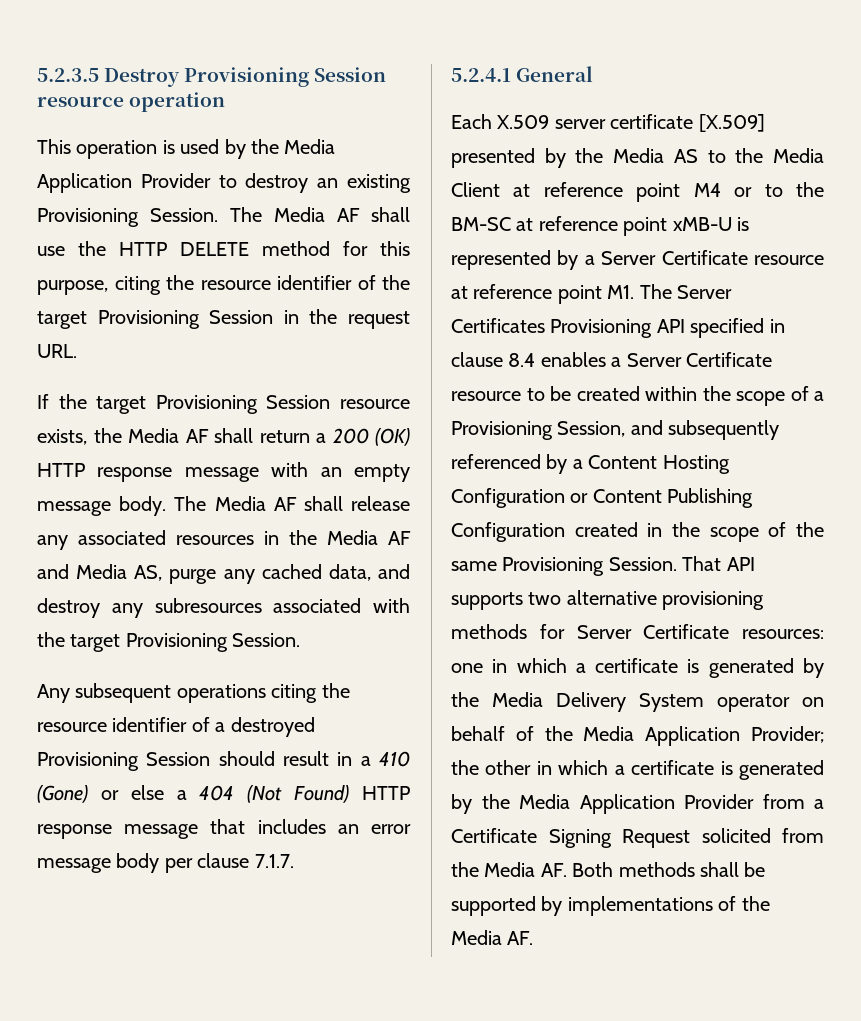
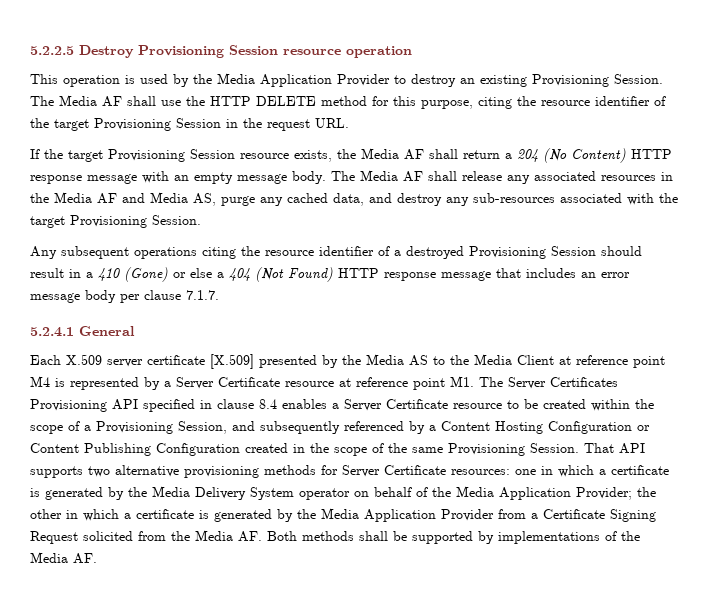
- 5.2.3.5 Destroy Provisioning Session resource operation
+ 5.2.2.5 Destroy Provisioning Session resource operation
- If the target Provisioning Session resource exists, the Media AF shall return a 200 (OK) HTTP response message with an empty message body.
+ If the target Provisioning Session resource exists, the Media AF shall return a 204 (No Content) HTTP response message with an empty message body.
- The Media AF shall release any associated resources in the Media AF and Media AS, purge any cached data, and destroy any subresources associated with the target Provisioning Session.
+ The Media AF shall release any associated resources in the Media AF and Media AS, purge any cached data, and destroy any sub-resources associated with the target Provisioning Session.
- Each X.509 server certificate [X.509] presented by the Media AS to the Media Client at reference point M4 or to the BM-SC at reference point xMB-U is represented by a Server Certificate resource at reference point M1. The Server Certificates Provisioning API specified in clause 8.4 enables a Server Certificate resource to be created within the scope of a Provisioning Session, and subsequently referenced by a Content Hosting Configuration or Content Publishing Configuration created in the scope of the same Provisioning Session.
+ Each X.509 server certificate [X.509] presented by the Media AS to the Media Client at reference point M4 is represented by a Server Certificate resource at reference point M1. The Server Certificates Provisioning API specified in clause 8.4 enables a Server Certificate resource to be created within the scope of a Provisioning Session, and subsequently referenced by a Content Hosting Configuration or Content Publishing Configuration created in the scope of the same Provisioning Session.

